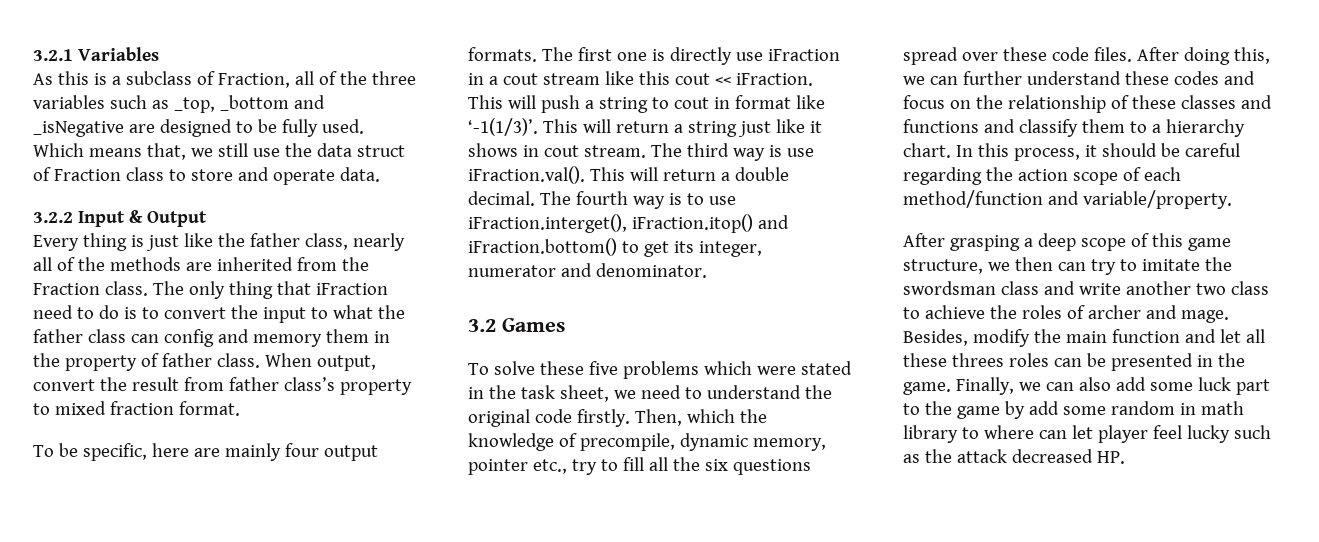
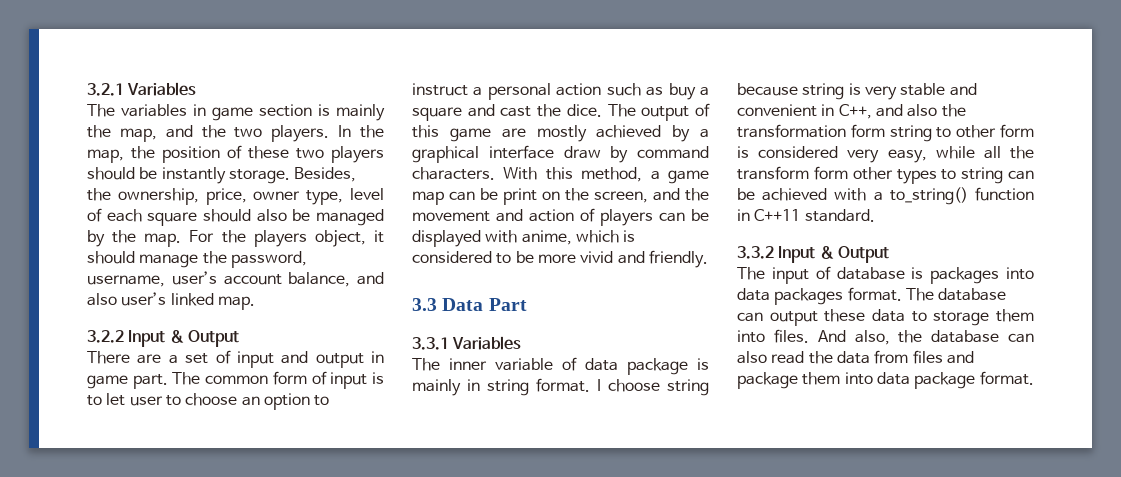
- As this is a subclass of Fraction, all of the three variables such as _top, _bottom and _isNegative are designed to be fully used. Which means that, we still use the data struct of Fraction class to store and operate data.
+ The variables in game section is mainly the map, and the two players. In the map, the position of these two players should be instantly storage. Besides, the ownership, price, owner type, level of each square should also be managed by the map. For the players object, it should manage the password, username, user’s account balance, and also user’s linked map.
  3.2.2 Input & Output
- Every thing is just like the father class, nearly all of the methods are inherited from the Fraction class. The only thing that iFraction need to do is to convert the input to what the father class can config and memory them in the property of father class. When output, convert the result from father class’s property to mixed fraction format.
- To be specific, here are mainly four output formats. The first one is directly use iFraction in a cout stream like this cout << iFraction. This will push a string to cout in format like ‘-1(1/3)’. This will return a string just like it shows in cout stream. The third way is use iFraction.val(). This will return a double decimal. The fourth way is to use iFraction.interget(), iFraction.itop() and iFraction.bottom() to get its integer, numerator and denominator.
- 3.2 Games
- To solve these five problems which were stated in the task sheet, we need to understand the original code firstly. Then, which the knowledge of precompile, dynamic memory, pointer etc., try to fill all the six questions spread over these code files. After doing this, we can further understand these codes and focus on the relationship of these classes and functions and classify them to a hierarchy chart. In this process, it should be careful regarding the action scope of each method/function and variable/property.
- After grasping a deep scope of this game structure, we then can try to imitate the swordsman class and write another two class to achieve the roles of archer and mage. Besides, modify the main function and let all these threes roles can be presented in the game. Finally, we can also add some luck part to the game by add some random in math library to where can let player feel lucky such as the attack decreased HP.
+ There are a set of input and output in game part. The common form of input is to let user to choose an option to instruct a personal action such as buy a square and cast the dice. The output of this game are mostly achieved by a graphical interface draw by command characters. With this method, a game map can be print on the screen, and the movement and action of players can be displayed with anime, which is considered to be more vivid and friendly.
+ 3.3 Data Part
+ 3.3.1 Variables
+ The inner variable of data package is mainly in string format. I choose string because string is very stable and convenient in C++, and also the transformation form string to other form is considered very easy, while all the transform form other types to string can be achieved with a to_string() function in C++11 standard.
+ 3.3.2 Input & Output
+ The input of database is packages into data packages format. The database can output these data to storage them into files. And also, the database can also read the data from files and package them into data package format.

